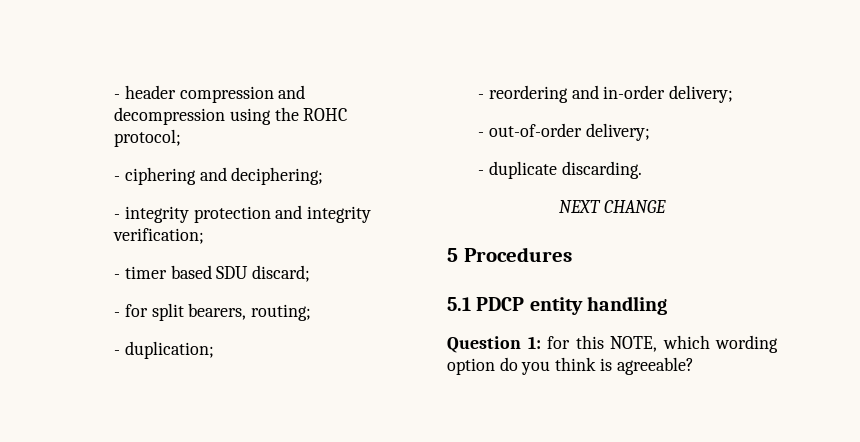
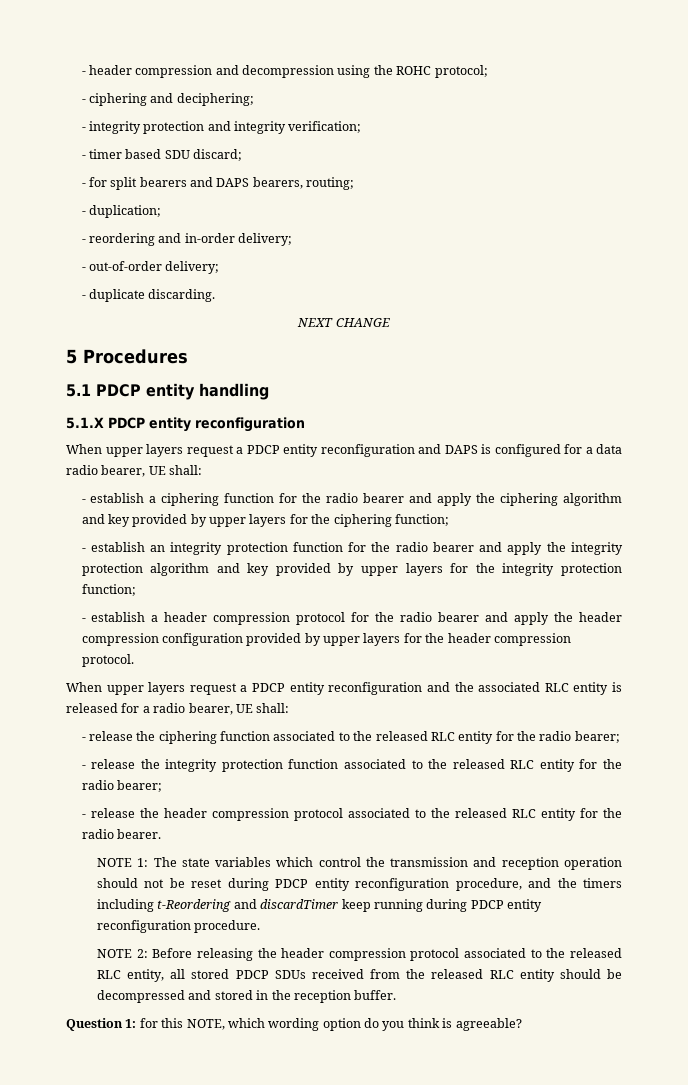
- - for split bearers, routing;
+ - for split bearers and DAPS bearers, routing;
+ 5.1.X PDCP entity reconfiguration
+ When upper layers request a PDCP entity reconfiguration and DAPS is configured for a data radio bearer, UE shall:
+ - establish a ciphering function for the radio bearer and apply the ciphering algorithm and key provided by upper layers for the ciphering function;
+ - establish an integrity protection function for the radio bearer and apply the integrity protection algorithm and key provided by upper layers for the integrity protection function;
+ - establish a header compression protocol for the radio bearer and apply the header compression configuration provided by upper layers for the header compression protocol.
+ When upper layers request a PDCP entity reconfiguration and the associated RLC entity is released for a radio bearer, UE shall:
+ - release the ciphering function associated to the released RLC entity for the radio bearer;
+ - release the integrity protection function associated to the released RLC entity for the radio bearer;
+ - release the header compression protocol associated to the released RLC entity for the radio bearer.
+ NOTE 1: The state variables which control the transmission and reception operation should not be reset during PDCP entity reconfiguration procedure, and the timers including t-Reordering and discardTimer keep running during PDCP entity reconfiguration procedure.
+ NOTE 2: Before releasing the header compression protocol associated to the released RLC entity, all stored PDCP SDUs received from the released RLC entity should be decompressed and stored in the reception buffer.

